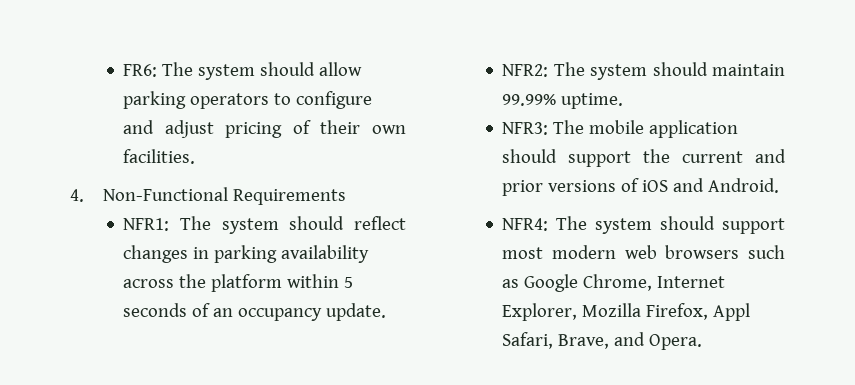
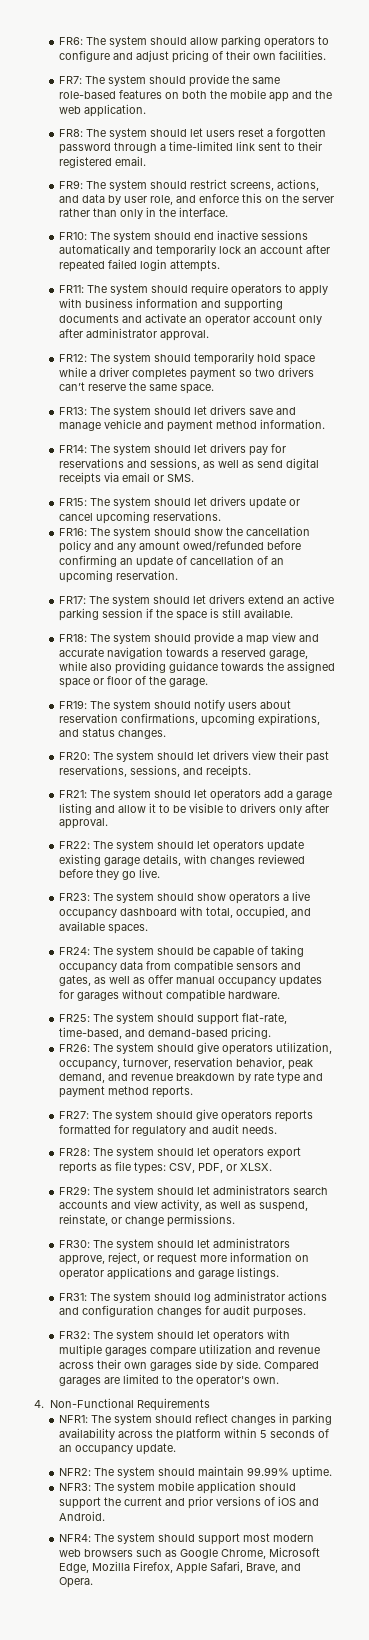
+ FR7: The system should provide the same role-based features on both the mobile app and the web application.
+ FR8: The system should let users reset a forgotten password through a time-limited link sent to their registered email.
+ FR9: The system should restrict screens, actions, and data by user role, and enforce this on the server rather than only in the interface.
+ FR10: The system should end inactive sessions automatically and temporarily lock an account after repeated failed login attempts.
+ FR11: The system should require operators to apply with business information and supporting documents and activate an operator account only after administrator approval.
+ FR12: The system should temporarily hold space while a driver completes payment so two drivers can’t reserve the same space.
+ FR13: The system should let drivers save and manage vehicle and payment method information.
+ FR14: The system should let drivers pay for reservations and sessions, as well as send digital receipts via email or SMS.
+ FR15: The system should let drivers update or cancel upcoming reservations.
+ FR16: The system should show the cancellation policy and any amount owed/refunded before confirming an update of cancellation of an upcoming reservation.
+ FR17: The system should let drivers extend an active parking session if the space is still available.
+ FR18: The system should provide a map view and accurate navigation towards a reserved garage, while also providing guidance towards the assigned space or floor of the garage.
+ FR19: The system should notify users about reservation confirmations, upcoming expirations, and status changes.
+ FR20: The system should let drivers view their past reservations, sessions, and receipts.
+ FR21: The system should let operators add a garage listing and allow it to be visible to drivers only after approval.
+ FR22: The system should let operators update existing garage details, with changes reviewed before they go live.
+ FR23: The system should show operators a live occupancy dashboard with total, occupied, and available spaces.
+ FR24: The system should be capable of taking occupancy data from compatible sensors and gates, as well as offer manual occupancy updates for garages without compatible hardware.
+ FR25: The system should support flat-rate, time-based, and demand-based pricing.
+ FR26: The system should give operators utilization, occupancy, turnover, reservation behavior, peak demand, and revenue breakdown by rate type and payment method reports.
+ FR27: The system should give operators reports formatted for regulatory and audit needs.
+ FR28: The system should let operators export reports as file types: CSV, PDF, or XLSX.
+ FR29: The system should let administrators search accounts and view activity, as well as suspend, reinstate, or change permissions.
+ FR30: The system should let administrators approve, reject, or request more information on operator applications and garage listings.
+ FR31: The system should log administrator actions and configuration changes for audit purposes.
+ FR32: The system should let operators with multiple garages compare utilization and revenue across their own garages side by side. Compared garages are limited to the operator's own.
- NFR3: The mobile application should support the current and prior versions of iOS and Android.
+ NFR3: The system mobile application should support the current and prior versions of iOS and Android.
- NFR4: The system should support most modern web browsers such as Google Chrome, Internet Explorer, Mozilla Firefox, Appl Safari, Brave, and Opera.
+ NFR4: The system should support most modern web browsers such as Google Chrome, Microsoft Edge, Mozilla Firefox, Apple Safari, Brave, and Opera.

